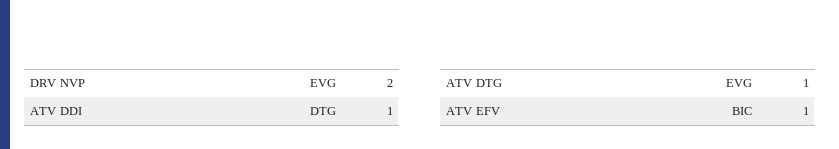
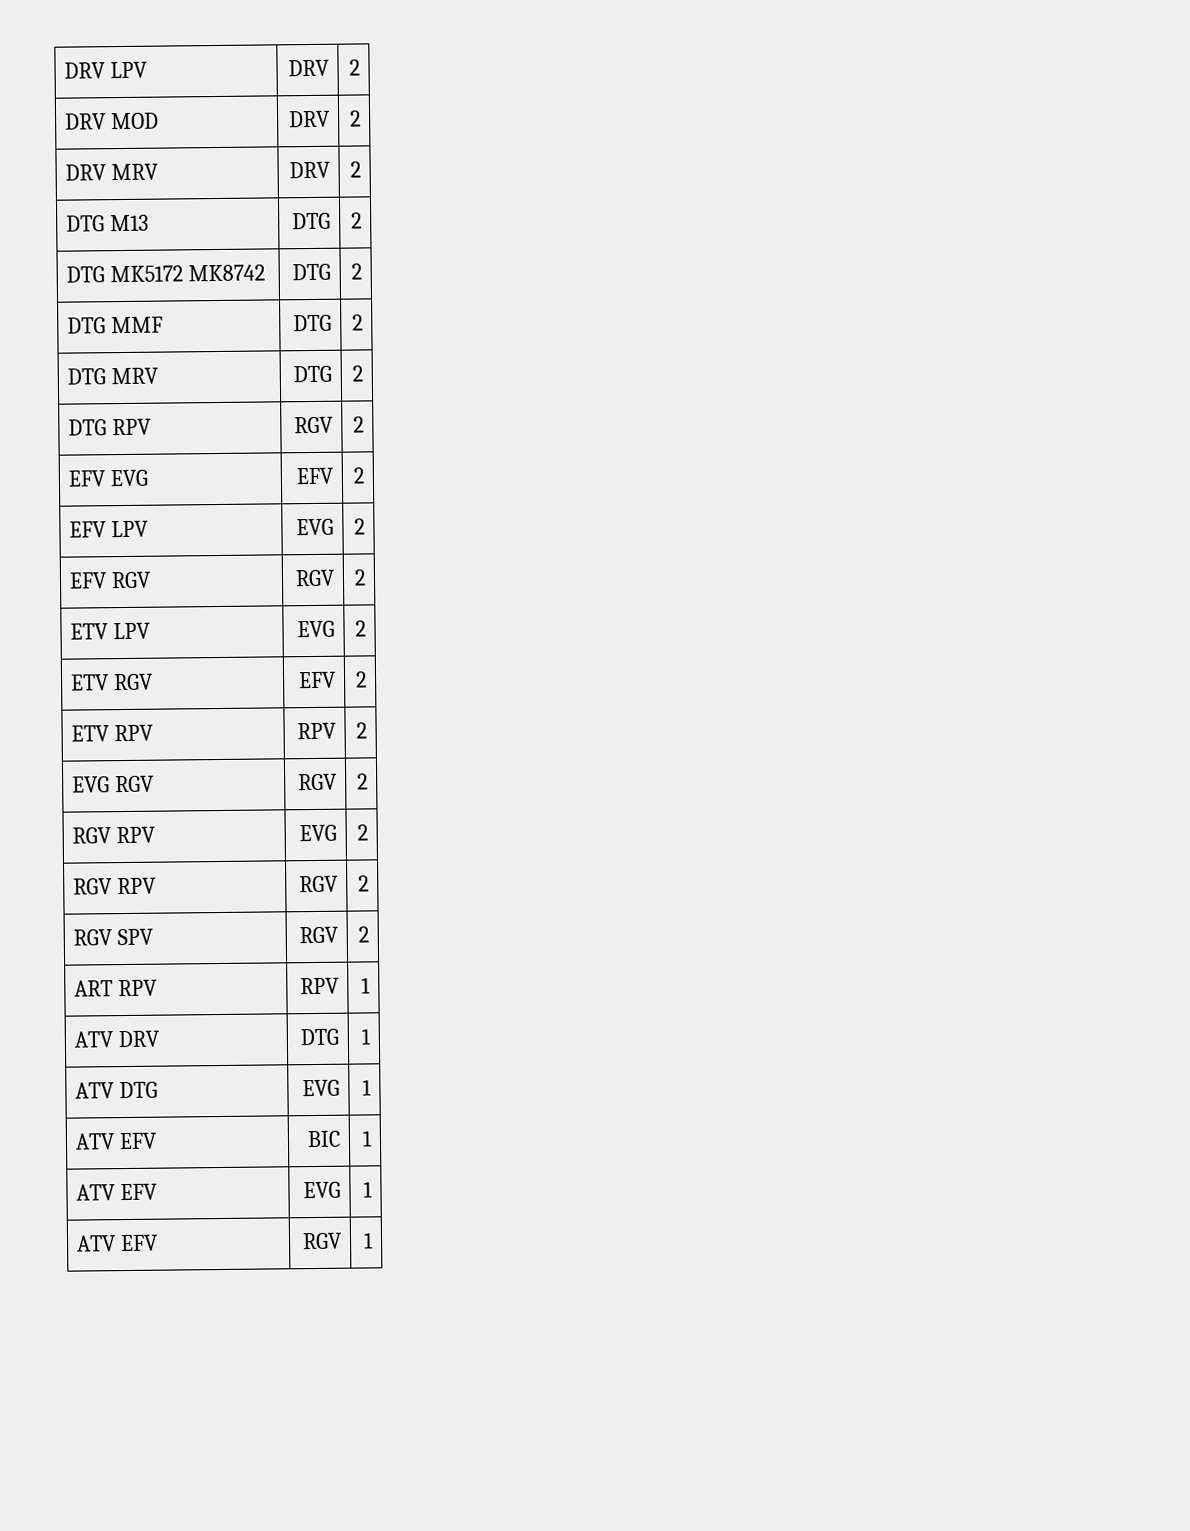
- DRV NVP | EVG | 2
- ATV DDI | DTG | 1
+ DRV LPV | DRV | 2
+ DRV MOD | DRV | 2
+ DRV MRV | DRV | 2
+ DTG M13 | DTG | 2
+ DTG MK5172 MK8742 | DTG | 2
+ DTG MMF | DTG | 2
+ DTG MRV | DTG | 2
+ DTG RPV | RGV | 2
+ EFV EVG | EFV | 2
+ EFV LPV | EVG | 2
+ EFV RGV | RGV | 2
+ ETV LPV | EVG | 2
+ ETV RGV | EFV | 2
+ ETV RPV | RPV | 2
+ EVG RGV | RGV | 2
+ RGV RPV | EVG | 2
+ RGV RPV | RGV | 2
+ RGV SPV | RGV | 2
+ ART RPV | RPV | 1
+ ATV DRV | DTG | 1
+ ATV EFV | EVG | 1
+ ATV EFV | RGV | 1

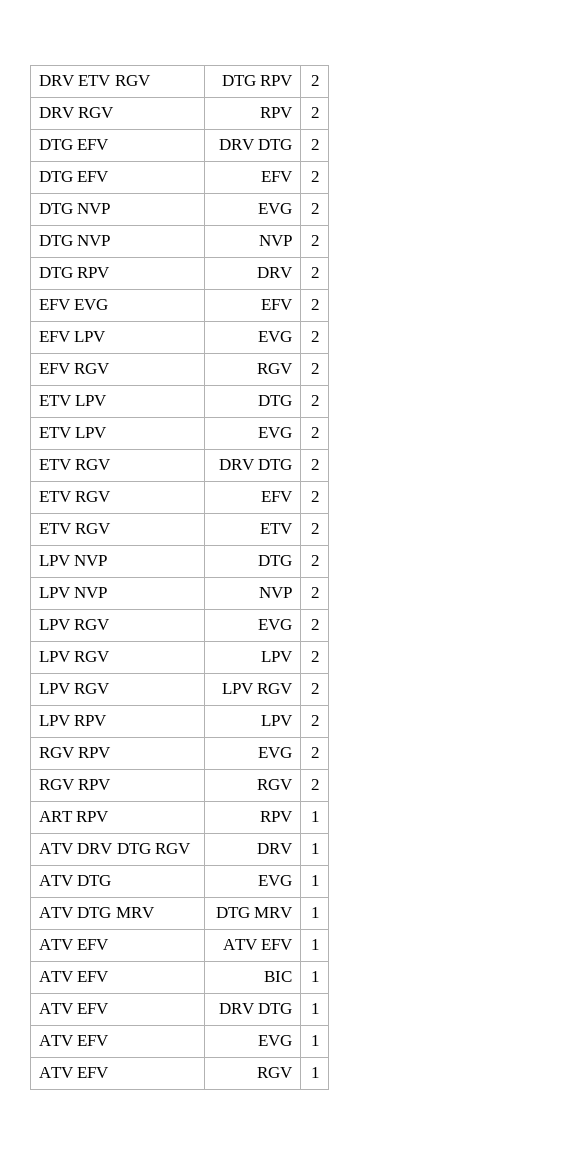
- DRV LPV | DRV | 2
- DRV MOD | DRV | 2
- DRV MRV | DRV | 2
- DTG M13 | DTG | 2
- DTG MK5172 MK8742 | DTG | 2
- DTG MMF | DTG | 2
- DTG MRV | DTG | 2
+ DRV ETV RGV | DTG RPV | 2
+ DRV RGV | RPV | 2
+ DTG EFV | DRV DTG | 2
+ DTG EFV | EFV | 2
+ DTG NVP | EVG | 2
+ DTG NVP | NVP | 2
- DTG RPV | RGV | 2
+ DTG RPV | DRV | 2
+ ETV LPV | DTG | 2
+ ETV RGV | DRV DTG | 2
- ETV RPV | RPV | 2
- EVG RGV | RGV | 2
+ ETV RGV | ETV | 2
+ LPV NVP | DTG | 2
+ LPV NVP | NVP | 2
+ LPV RGV | EVG | 2
+ LPV RGV | LPV | 2
+ LPV RGV | LPV RGV | 2
+ LPV RPV | LPV | 2
- RGV SPV | RGV | 2
- ATV DRV | DTG | 1
+ ATV DRV DTG RGV | DRV | 1
+ ATV DTG MRV | DTG MRV | 1
+ ATV EFV | ATV EFV | 1
+ ATV EFV | DRV DTG | 1

